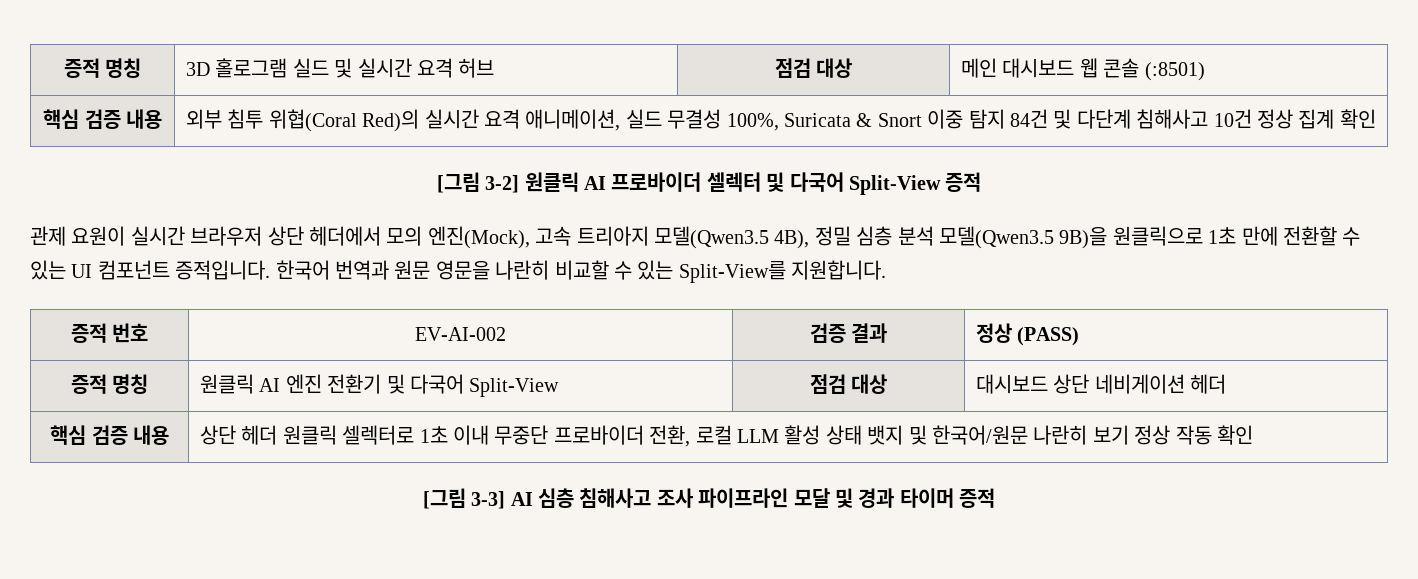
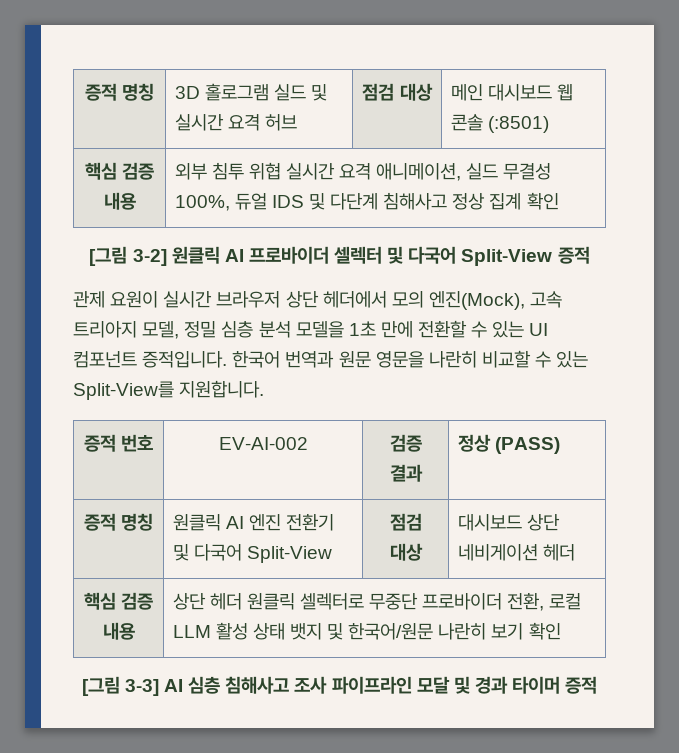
- 핵심 검증 내용 | 외부 침투 위협(Coral Red)의 실시간 요격 애니메이션, 실드 무결성 100%, Suricata & Snort 이중 탐지 84건 및 다단계 침해사고 10건 정상 집계 확인
+ 핵심 검증 내용 | 외부 침투 위협 실시간 요격 애니메이션, 실드 무결성 100%, 듀얼 IDS 및 다단계 침해사고 정상 집계 확인
- 관제 요원이 실시간 브라우저 상단 헤더에서 모의 엔진(Mock), 고속 트리아지 모델(Qwen3.5 4B), 정밀 심층 분석 모델(Qwen3.5 9B)을 원클릭으로 1초 만에 전환할 수 있는 UI 컴포넌트 증적입니다.
+ 관제 요원이 실시간 브라우저 상단 헤더에서 모의 엔진(Mock), 고속 트리아지 모델, 정밀 심층 분석 모델을 1초 만에 전환할 수 있는 UI 컴포넌트 증적입니다.
- 핵심 검증 내용 | 상단 헤더 원클릭 셀렉터로 1초 이내 무중단 프로바이더 전환, 로컬 LLM 활성 상태 뱃지 및 한국어/원문 나란히 보기 정상 작동 확인
+ 핵심 검증 내용 | 상단 헤더 원클릭 셀렉터로 무중단 프로바이더 전환, 로컬 LLM 활성 상태 뱃지 및 한국어/원문 나란히 보기 확인

